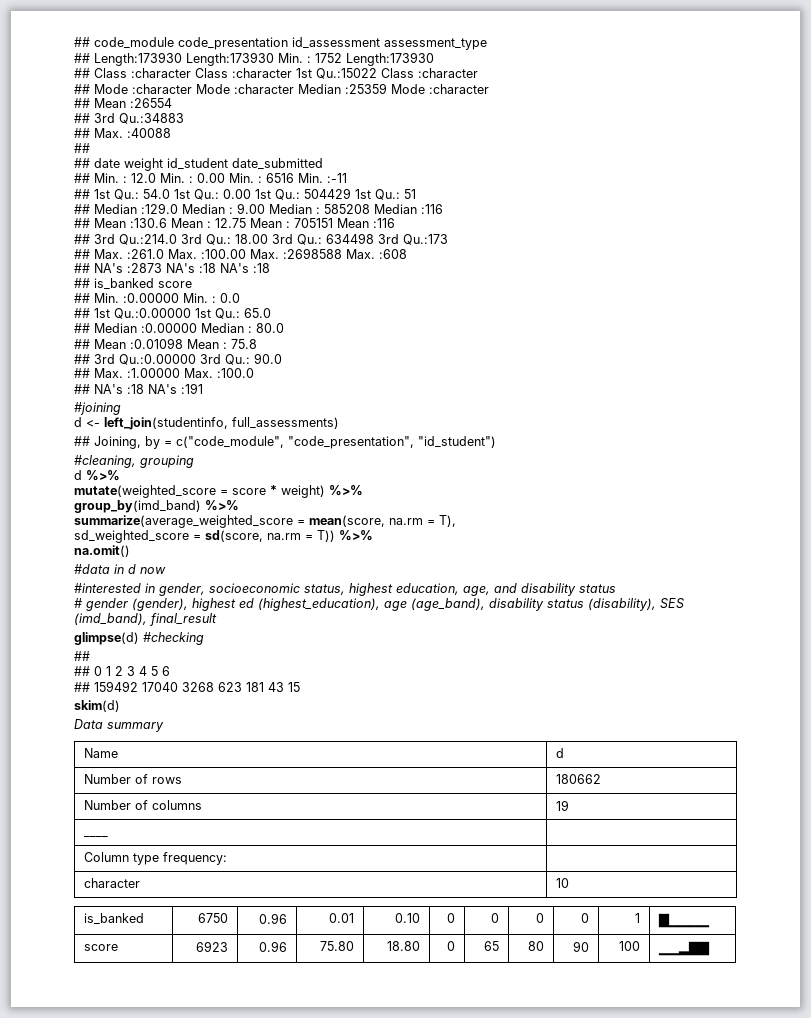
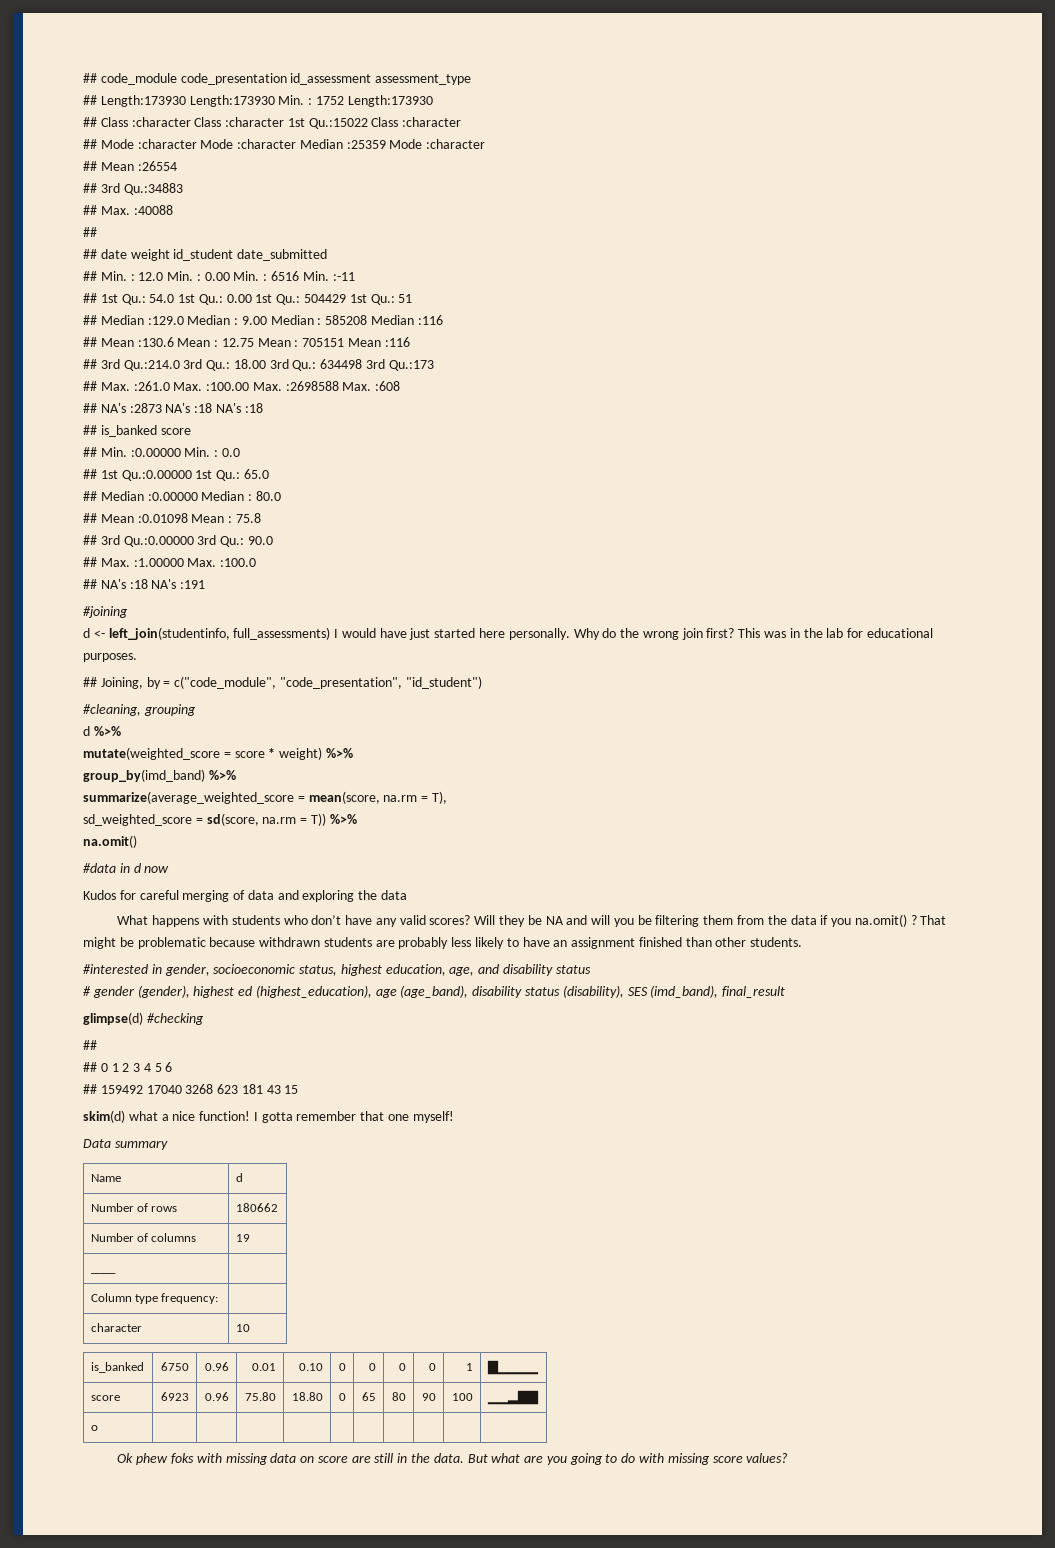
- d <- left_join(studentinfo, full_assessments)
+ d <- left_join(studentinfo, full_assessments) I would have just started here personally. Why do the wrong join first? This was in the lab for educational purposes.
+ Kudos for careful merging of data and exploring the data
+ What happens with students who don’t have any valid scores? Will they be NA and will you be filtering them from the data if you na.omit() ? That might be problematic because withdrawn students are probably less likely to have an assignment finished than other students.
- skim(d)
+ skim(d) what a nice function! I gotta remember that one myself!
+ o | | | | | | | | | |
+ Ok phew foks with missing data on score are still in the data. But what are you going to do with missing score values?

